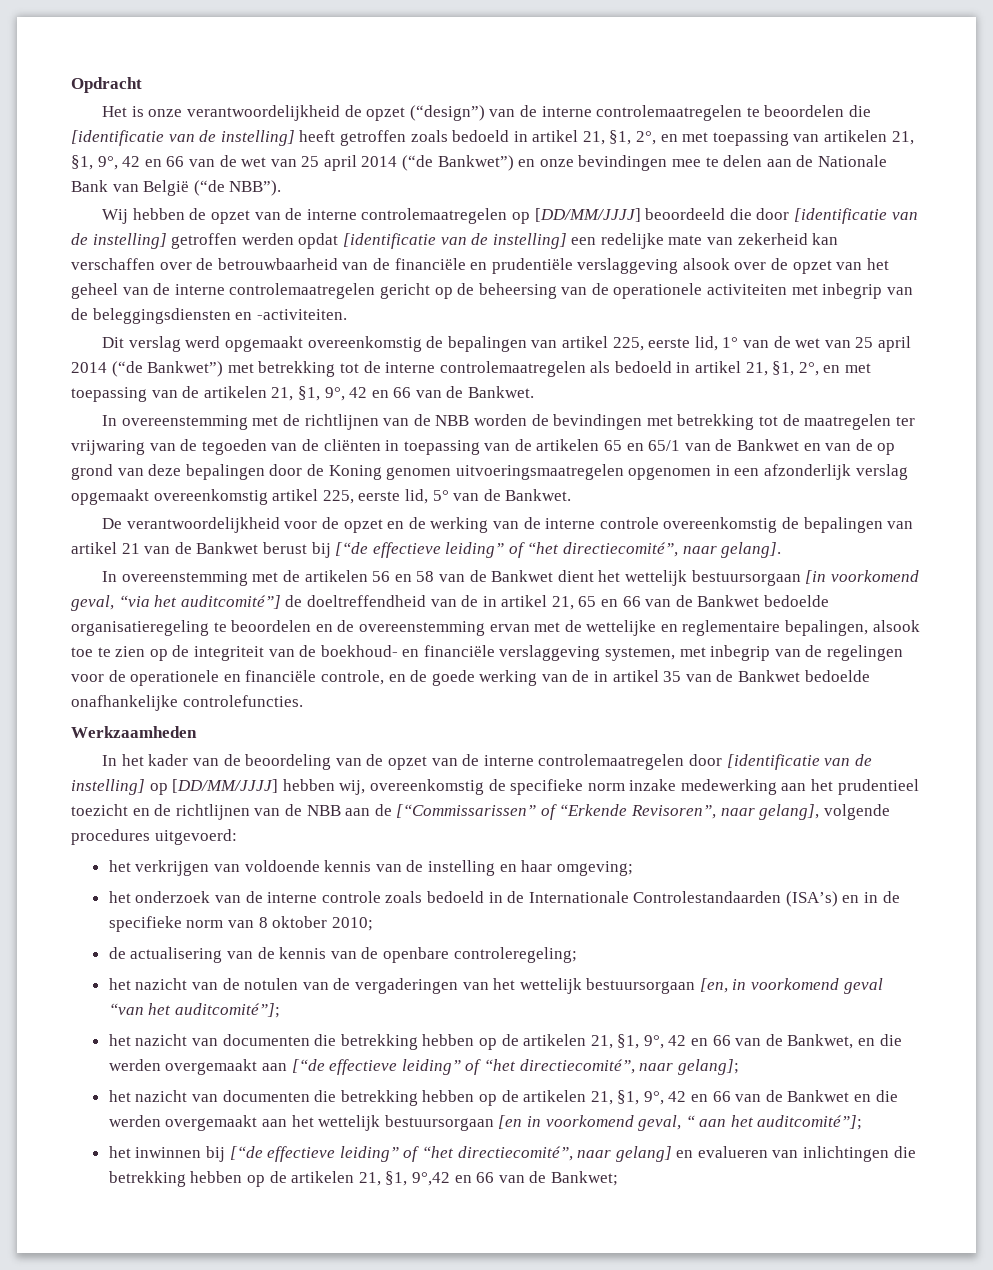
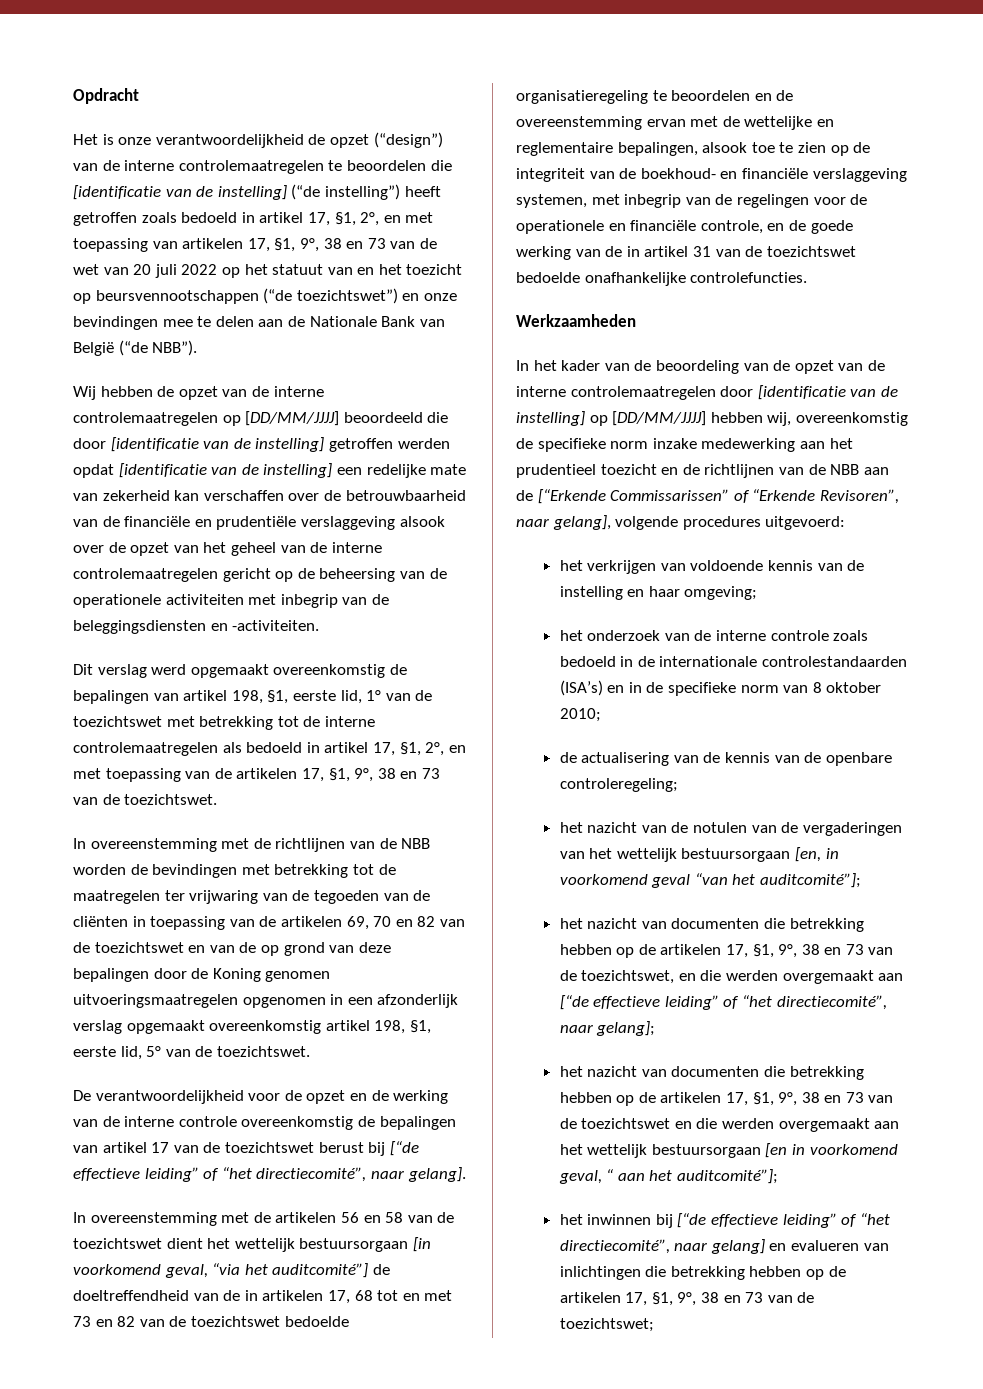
- Het is onze verantwoordelijkheid de opzet (“design”) van de interne controlemaatregelen te beoordelen die [identificatie van de instelling] heeft getroffen zoals bedoeld in artikel 21, §1, 2°, en met toepassing van artikelen 21, §1, 9°, 42 en 66 van de wet van 25 april 2014 (“de Bankwet”) en onze bevindingen mee te delen aan de Nationale Bank van België (“de NBB”).
+ Het is onze verantwoordelijkheid de opzet (“design”) van de interne controlemaatregelen te beoordelen die [identificatie van de instelling] (“de instelling”) heeft getroffen zoals bedoeld in artikel 17, §1, 2°, en met toepassing van artikelen 17, §1, 9°, 38 en 73 van de wet van 20 juli 2022 op het statuut van en het toezicht op beursvennootschappen (“de toezichtswet”) en onze bevindingen mee te delen aan de Nationale Bank van België (“de NBB”).
- Dit verslag werd opgemaakt overeenkomstig de bepalingen van artikel 225, eerste lid, 1° van de wet van 25 april 2014 (“de Bankwet”) met betrekking tot de interne controlemaatregelen als bedoeld in artikel 21, §1, 2°, en met toepassing van de artikelen 21, §1, 9°, 42 en 66 van de Bankwet.
+ Dit verslag werd opgemaakt overeenkomstig de bepalingen van artikel 198, §1, eerste lid, 1° van de toezichtswet met betrekking tot de interne controlemaatregelen als bedoeld in artikel 17, §1, 2°, en met toepassing van de artikelen 17, §1, 9°, 38 en 73 van de toezichtswet.
- In overeenstemming met de richtlijnen van de NBB worden de bevindingen met betrekking tot de maatregelen ter vrijwaring van de tegoeden van de cliënten in toepassing van de artikelen 65 en 65/1 van de Bankwet en van de op grond van deze bepalingen door de Koning genomen uitvoeringsmaatregelen opgenomen in een afzonderlijk verslag opgemaakt overeenkomstig artikel 225, eerste lid, 5° van de Bankwet.
+ In overeenstemming met de richtlijnen van de NBB worden de bevindingen met betrekking tot de maatregelen ter vrijwaring van de tegoeden van de cliënten in toepassing van de artikelen 69, 70 en 82 van de toezichtswet en van de op grond van deze bepalingen door de Koning genomen uitvoeringsmaatregelen opgenomen in een afzonderlijk verslag opgemaakt overeenkomstig artikel 198, §1, eerste lid, 5° van de toezichtswet.
- De verantwoordelijkheid voor de opzet en de werking van de interne controle overeenkomstig de bepalingen van artikel 21 van de Bankwet berust bij [“de effectieve leiding” of “het directiecomité”, naar gelang].
+ De verantwoordelijkheid voor de opzet en de werking van de interne controle overeenkomstig de bepalingen van artikel 17 van de toezichtswet berust bij [“de effectieve leiding” of “het directiecomité”, naar gelang].
- In overeenstemming met de artikelen 56 en 58 van de Bankwet dient het wettelijk bestuursorgaan [in voorkomend geval, “via het auditcomité”] de doeltreffendheid van de in artikel 21, 65 en 66 van de Bankwet bedoelde organisatieregeling te beoordelen en de overeenstemming ervan met de wettelijke en reglementaire bepalingen, alsook toe te zien op de integriteit van de boekhoud- en financiële verslaggeving systemen, met inbegrip van de regelingen voor de operationele en financiële controle, en de goede werking van de in artikel 35 van de Bankwet bedoelde onafhankelijke controlefuncties.
+ In overeenstemming met de artikelen 56 en 58 van de toezichtswet dient het wettelijk bestuursorgaan [in voorkomend geval, “via het auditcomité”] de doeltreffendheid van de in artikelen 17, 68 tot en met 73 en 82 van de toezichtswet bedoelde organisatieregeling te beoordelen en de overeenstemming ervan met de wettelijke en reglementaire bepalingen, alsook toe te zien op de integriteit van de boekhoud- en financiële verslaggeving systemen, met inbegrip van de regelingen voor de operationele en financiële controle, en de goede werking van de in artikel 31 van de toezichtswet bedoelde onafhankelijke controlefuncties.
- In het kader van de beoordeling van de opzet van de interne controlemaatregelen door [identificatie van de instelling] op [DD/MM/JJJJ] hebben wij, overeenkomstig de specifieke norm inzake medewerking aan het prudentieel toezicht en de richtlijnen van de NBB aan de [“Commissarissen” of “Erkende Revisoren”, naar gelang], volgende procedures uitgevoerd:
+ In het kader van de beoordeling van de opzet van de interne controlemaatregelen door [identificatie van de instelling] op [DD/MM/JJJJ] hebben wij, overeenkomstig de specifieke norm inzake medewerking aan het prudentieel toezicht en de richtlijnen van de NBB aan de [“Erkende Commissarissen” of “Erkende Revisoren”, naar gelang], volgende procedures uitgevoerd:
- het onderzoek van de interne controle zoals bedoeld in de Internationale Controlestandaarden (ISA’s) en in de specifieke norm van 8 oktober 2010;
+ het onderzoek van de interne controle zoals bedoeld in de internationale controlestandaarden (ISA’s) en in de specifieke norm van 8 oktober 2010;
- het nazicht van documenten die betrekking hebben op de artikelen 21, §1, 9°, 42 en 66 van de Bankwet, en die werden overgemaakt aan [“de effectieve leiding” of “het directiecomité”, naar gelang];
+ het nazicht van documenten die betrekking hebben op de artikelen 17, §1, 9°, 38 en 73 van de toezichtswet, en die werden overgemaakt aan [“de effectieve leiding” of “het directiecomité”, naar gelang];
- het nazicht van documenten die betrekking hebben op de artikelen 21, §1, 9°, 42 en 66 van de Bankwet en die werden overgemaakt aan het wettelijk bestuursorgaan [en in voorkomend geval, “ aan het auditcomité”];
+ het nazicht van documenten die betrekking hebben op de artikelen 17, §1, 9°, 38 en 73 van de toezichtswet en die werden overgemaakt aan het wettelijk bestuursorgaan [en in voorkomend geval, “ aan het auditcomité”];
- het inwinnen bij [“de effectieve leiding” of “het directiecomité”, naar gelang] en evalueren van inlichtingen die betrekking hebben op de artikelen 21, §1, 9°,42 en 66 van de Bankwet;
+ het inwinnen bij [“de effectieve leiding” of “het directiecomité”, naar gelang] en evalueren van inlichtingen die betrekking hebben op de artikelen 17, §1, 9°, 38 en 73 van de toezichtswet;

